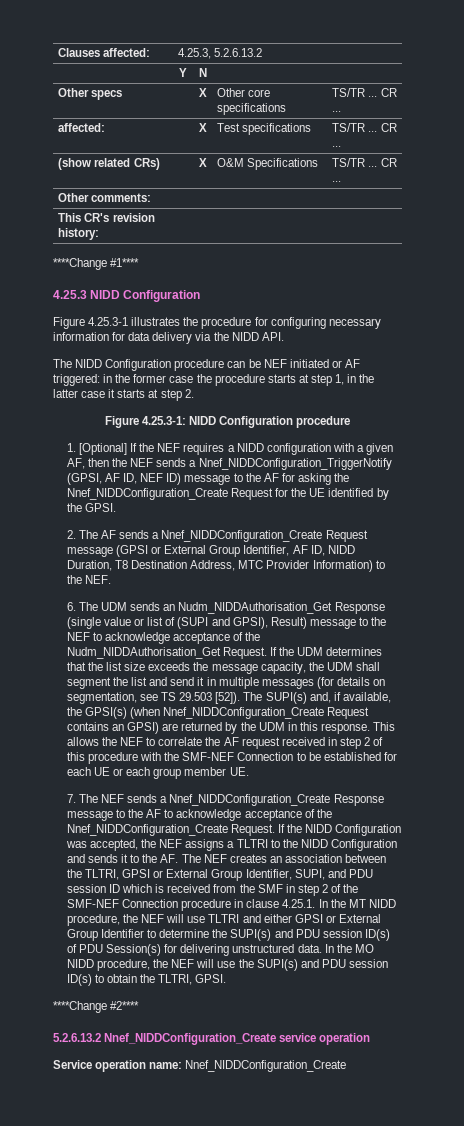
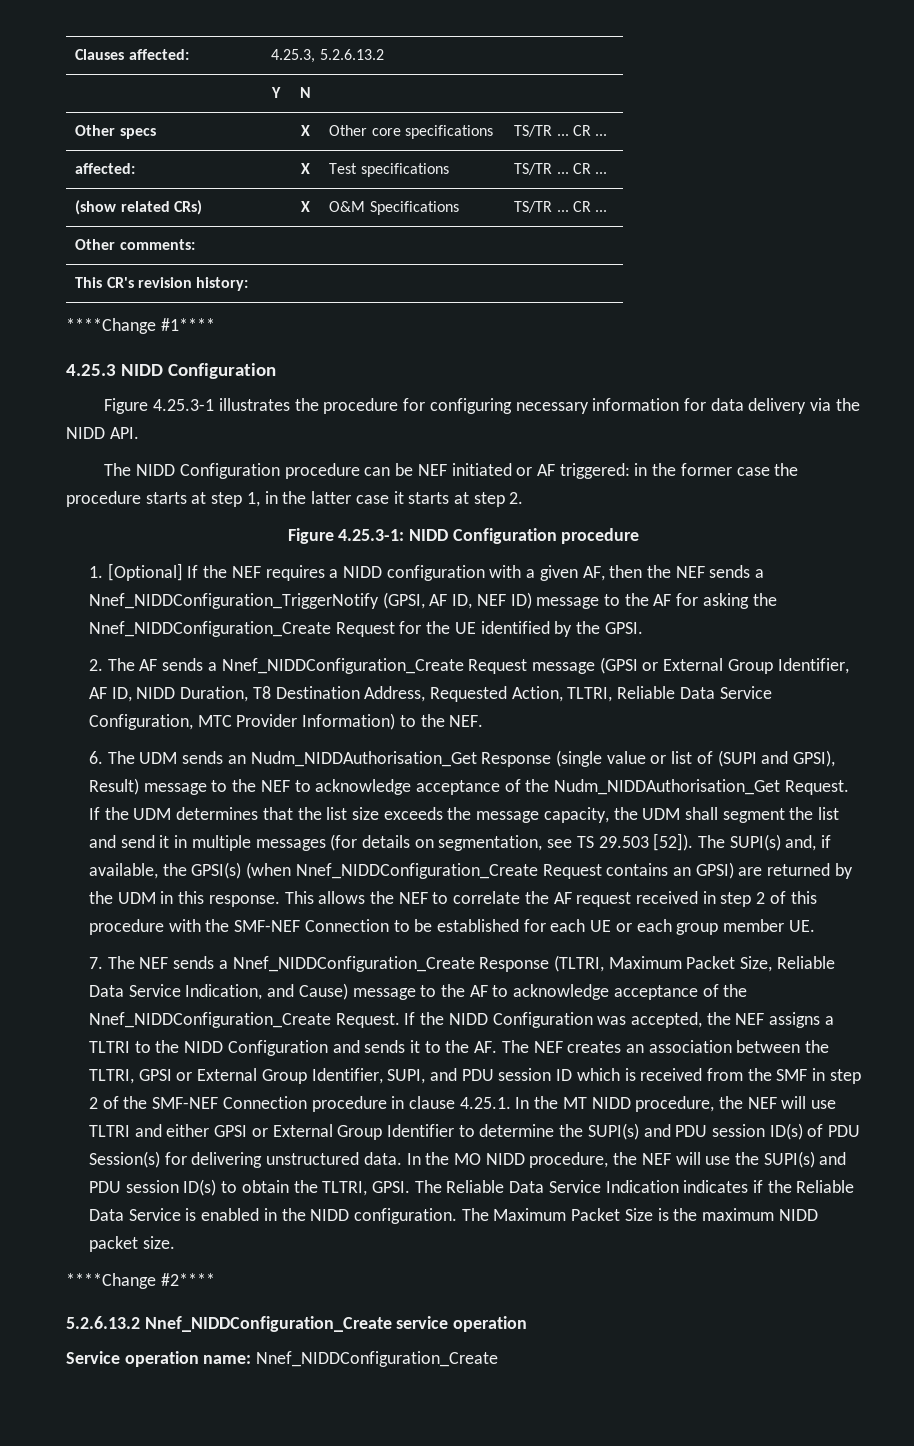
- 2. The AF sends a Nnef_NIDDConfiguration_Create Request message (GPSI or External Group Identifier, AF ID, NIDD Duration, T8 Destination Address, MTC Provider Information) to the NEF.
+ 2. The AF sends a Nnef_NIDDConfiguration_Create Request message (GPSI or External Group Identifier, AF ID, NIDD Duration, T8 Destination Address, Requested Action, TLTRI, Reliable Data Service Configuration, MTC Provider Information) to the NEF.
- 7. The NEF sends a Nnef_NIDDConfiguration_Create Response message to the AF to acknowledge acceptance of the Nnef_NIDDConfiguration_Create Request.
+ 7. The NEF sends a Nnef_NIDDConfiguration_Create Response (TLTRI, Maximum Packet Size, Reliable Data Service Indication, and Cause) message to the AF to acknowledge acceptance of the Nnef_NIDDConfiguration_Create Request.
+ The Reliable Data Service Indication indicates if the Reliable Data Service is enabled in the NIDD configuration. The Maximum Packet Size is the maximum NIDD packet size.

